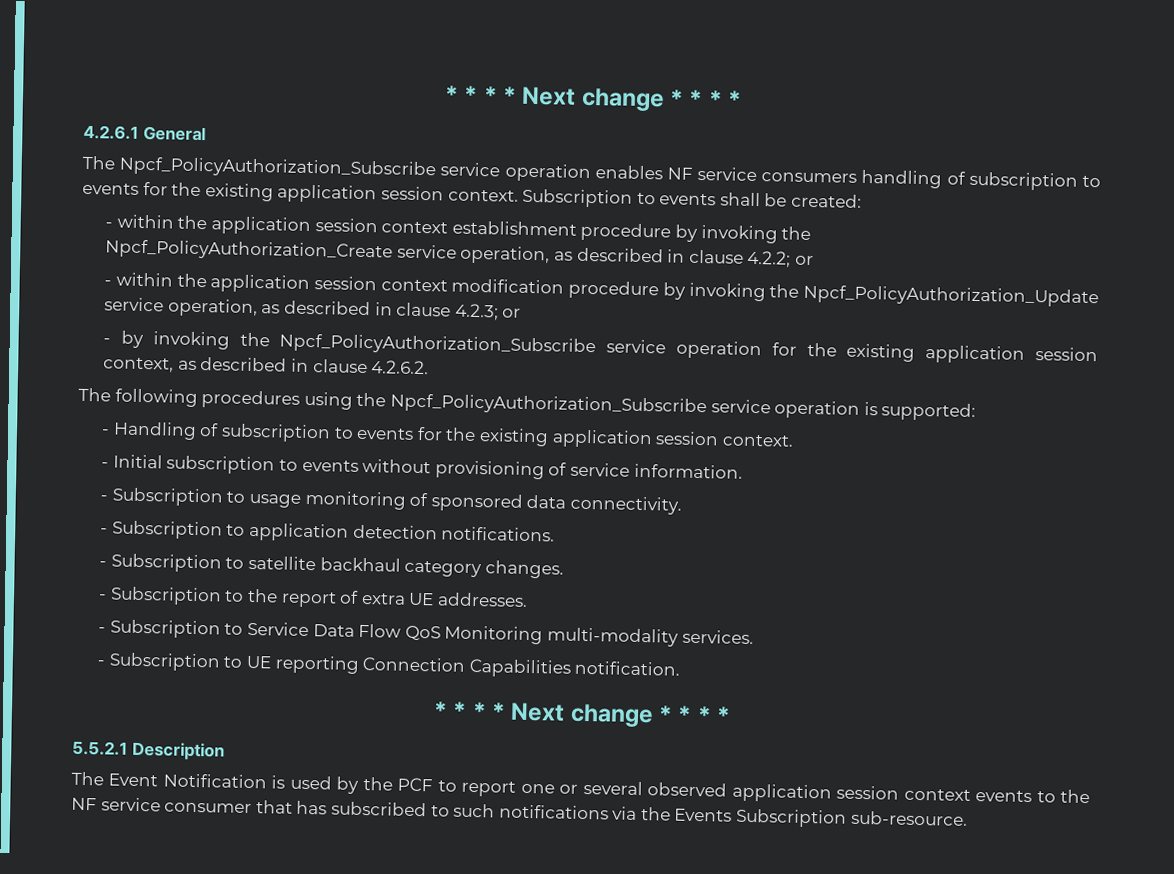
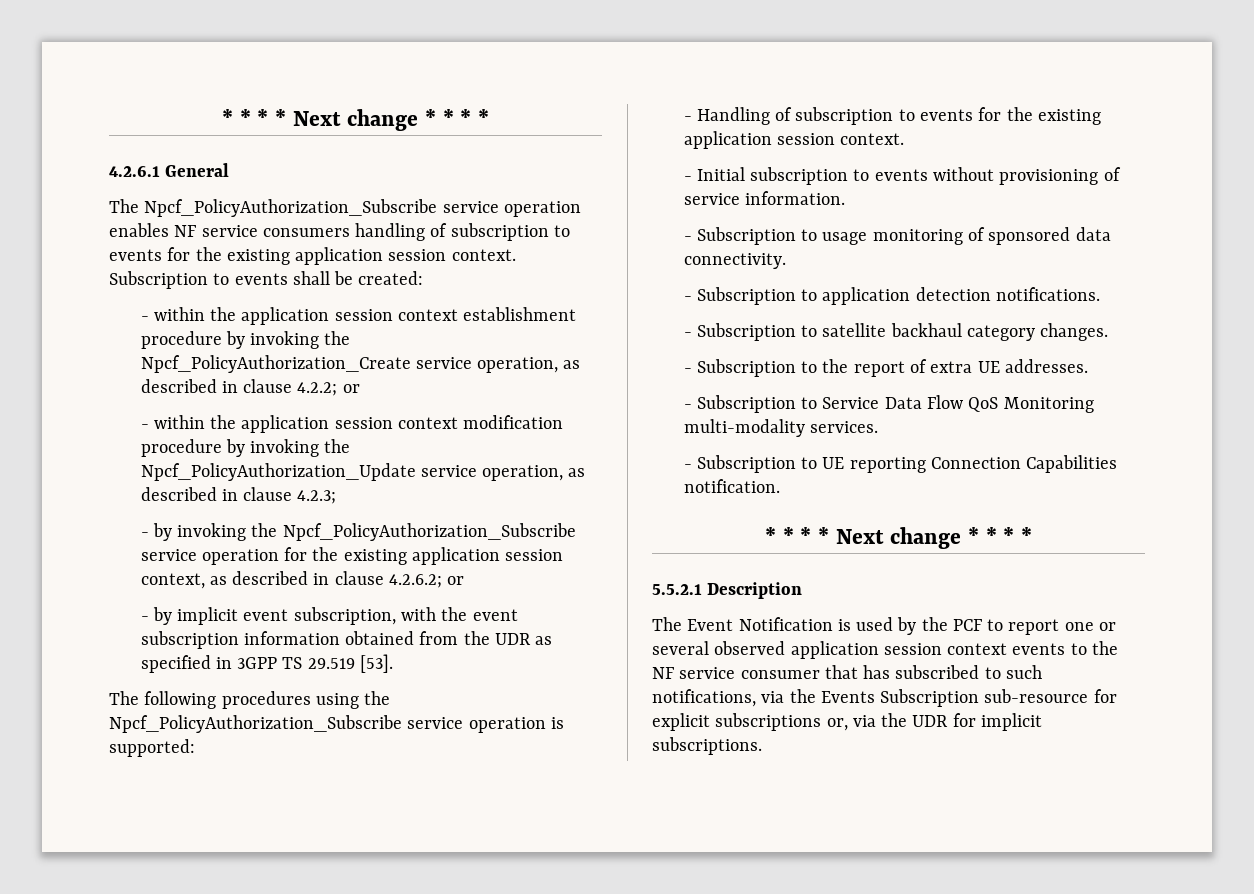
- - within the application session context modification procedure by invoking the Npcf_PolicyAuthorization_Update service operation, as described in clause 4.2.3; or
+ - within the application session context modification procedure by invoking the Npcf_PolicyAuthorization_Update service operation, as described in clause 4.2.3;
- - by invoking the Npcf_PolicyAuthorization_Subscribe service operation for the existing application session context, as described in clause 4.2.6.2.
+ - by invoking the Npcf_PolicyAuthorization_Subscribe service operation for the existing application session context, as described in clause 4.2.6.2; or
+ - by implicit event subscription, with the event subscription information obtained from the UDR as specified in 3GPP TS 29.519 [53].
- The Event Notification is used by the PCF to report one or several observed application session context events to the NF service consumer that has subscribed to such notifications via the Events Subscription sub-resource.
+ The Event Notification is used by the PCF to report one or several observed application session context events to the NF service consumer that has subscribed to such notifications, via the Events Subscription sub-resource for explicit subscriptions or, via the UDR for implicit subscriptions.

